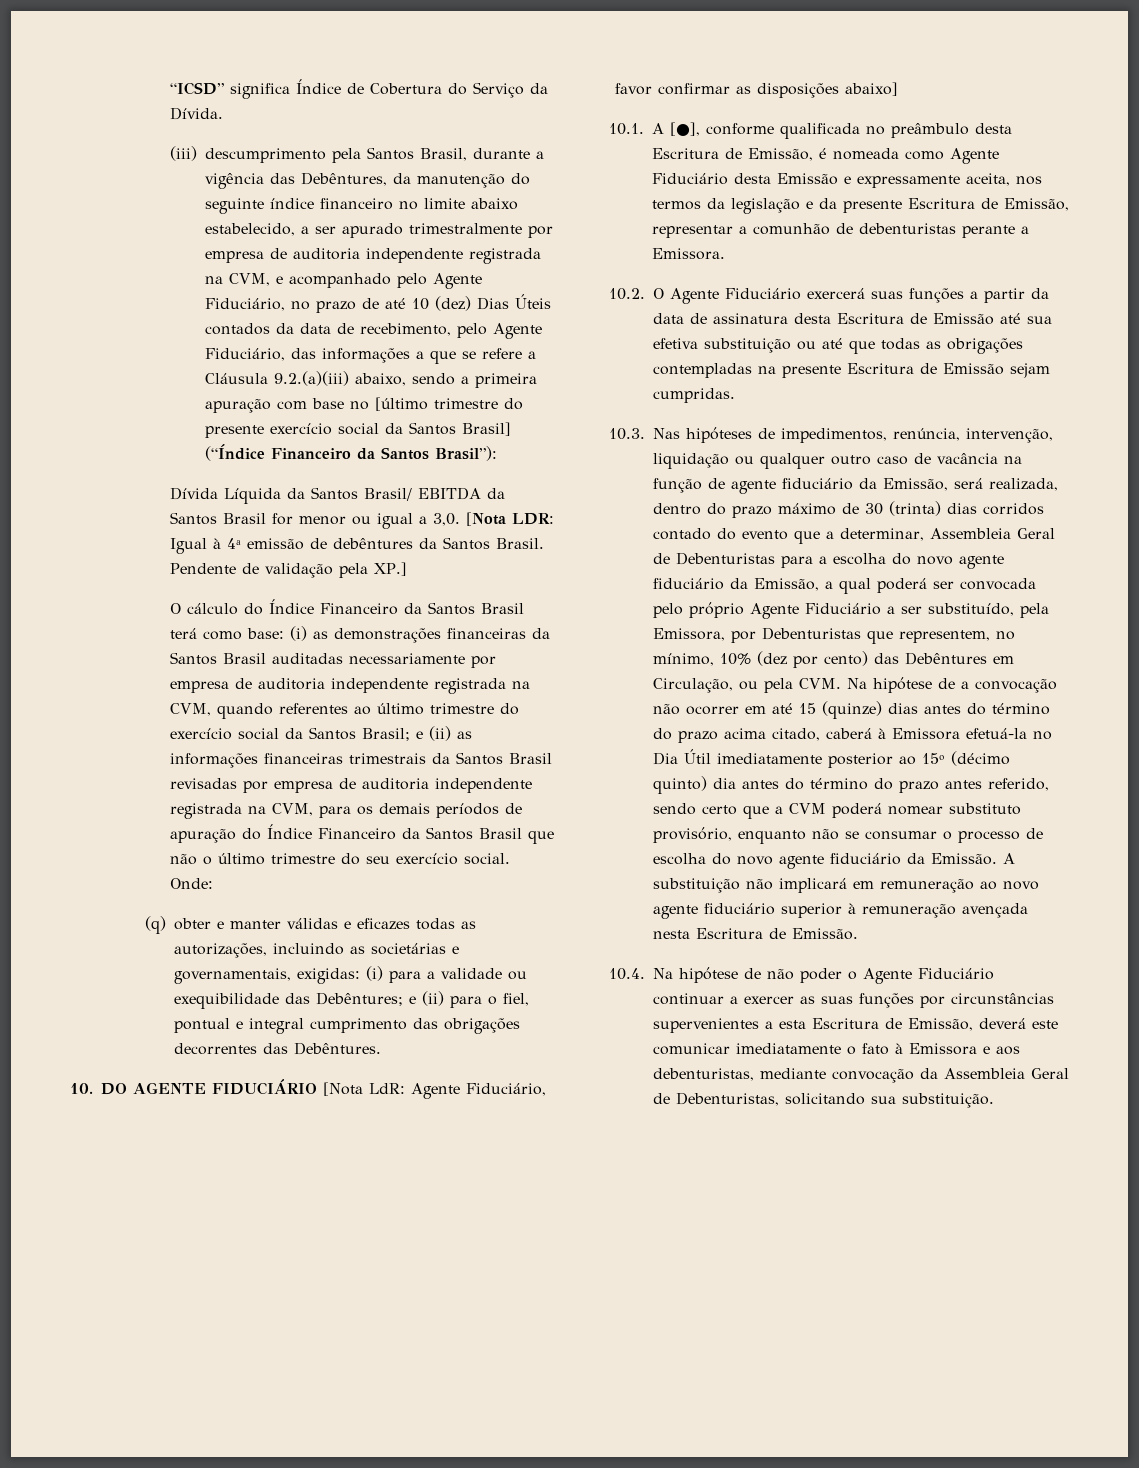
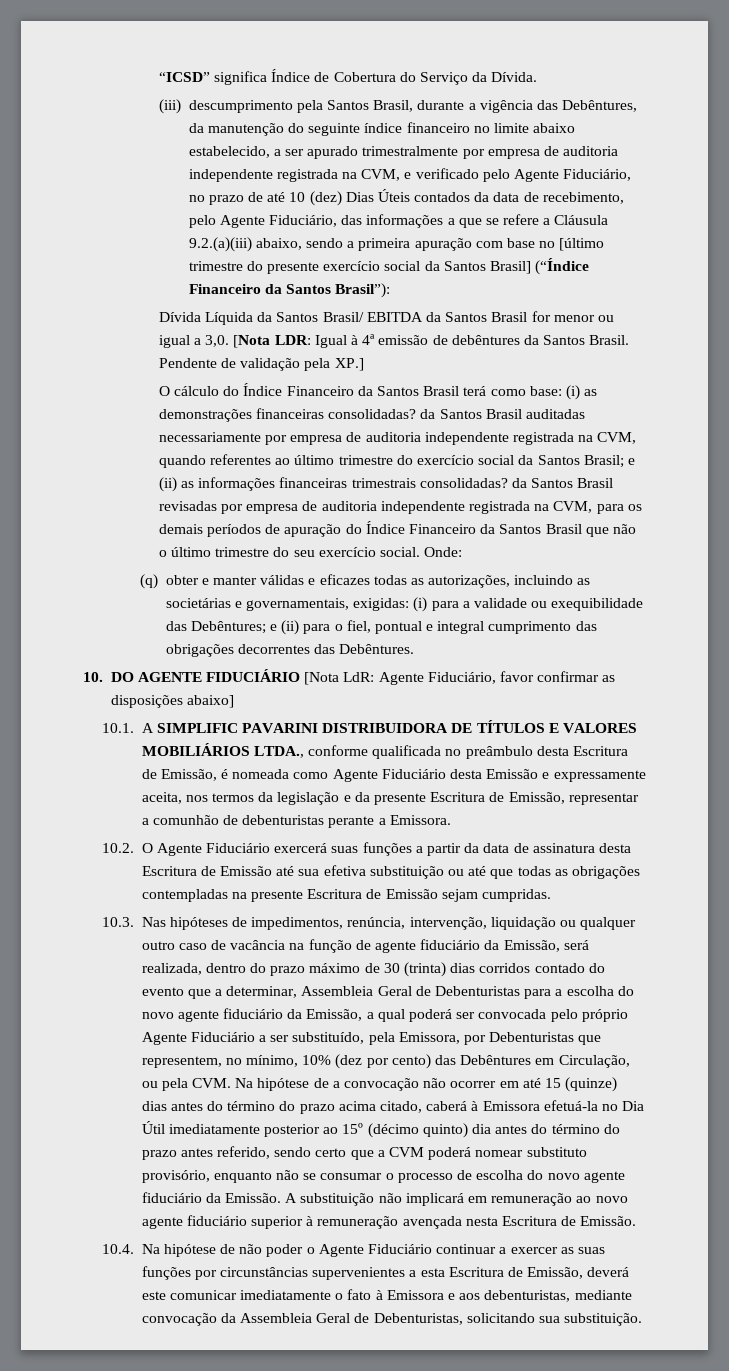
- (iii) descumprimento pela Santos Brasil, durante a vigência das Debêntures, da manutenção do seguinte índice financeiro no limite abaixo estabelecido, a ser apurado trimestralmente por empresa de auditoria independente registrada na CVM, e acompanhado pelo Agente Fiduciário, no prazo de até 10 (dez) Dias Úteis contados da data de recebimento, pelo Agente Fiduciário, das informações a que se refere a Cláusula 9.2.(a)(iii) abaixo, sendo a primeira apuração com base no [último trimestre do presente exercício social da Santos Brasil] (“Índice Financeiro da Santos Brasil”):
+ (iii) descumprimento pela Santos Brasil, durante a vigência das Debêntures, da manutenção do seguinte índice financeiro no limite abaixo estabelecido, a ser apurado trimestralmente por empresa de auditoria independente registrada na CVM, e verificado pelo Agente Fiduciário, no prazo de até 10 (dez) Dias Úteis contados da data de recebimento, pelo Agente Fiduciário, das informações a que se refere a Cláusula 9.2.(a)(iii) abaixo, sendo a primeira apuração com base no [último trimestre do presente exercício social da Santos Brasil] (“Índice Financeiro da Santos Brasil”):
- (i) as demonstrações financeiras da Santos Brasil auditadas necessariamente por empresa de auditoria independente registrada na CVM, quando referentes ao último trimestre do exercício social da Santos Brasil;
+ (i) as demonstrações financeiras consolidadas? da Santos Brasil auditadas necessariamente por empresa de auditoria independente registrada na CVM, quando referentes ao último trimestre do exercício social da Santos Brasil;
- e (ii) as informações financeiras trimestrais da Santos Brasil revisadas por empresa de auditoria independente registrada na CVM, para os demais períodos de apuração do Índice Financeiro da Santos Brasil que não o último trimestre do seu exercício social.
+ e (ii) as informações financeiras trimestrais consolidadas? da Santos Brasil revisadas por empresa de auditoria independente registrada na CVM, para os demais períodos de apuração do Índice Financeiro da Santos Brasil que não o último trimestre do seu exercício social.
- 10.1. A [●], conforme qualificada no preâmbulo desta Escritura de Emissão, é nomeada como Agente Fiduciário desta Emissão e expressamente aceita, nos termos da legislação e da presente Escritura de Emissão, representar a comunhão de debenturistas perante a Emissora.
+ 10.1. A SIMPLIFIC PAVARINI DISTRIBUIDORA DE TÍTULOS E VALORES MOBILIÁRIOS LTDA., conforme qualificada no preâmbulo desta Escritura de Emissão, é nomeada como Agente Fiduciário desta Emissão e expressamente aceita, nos termos da legislação e da presente Escritura de Emissão, representar a comunhão de debenturistas perante a Emissora.

